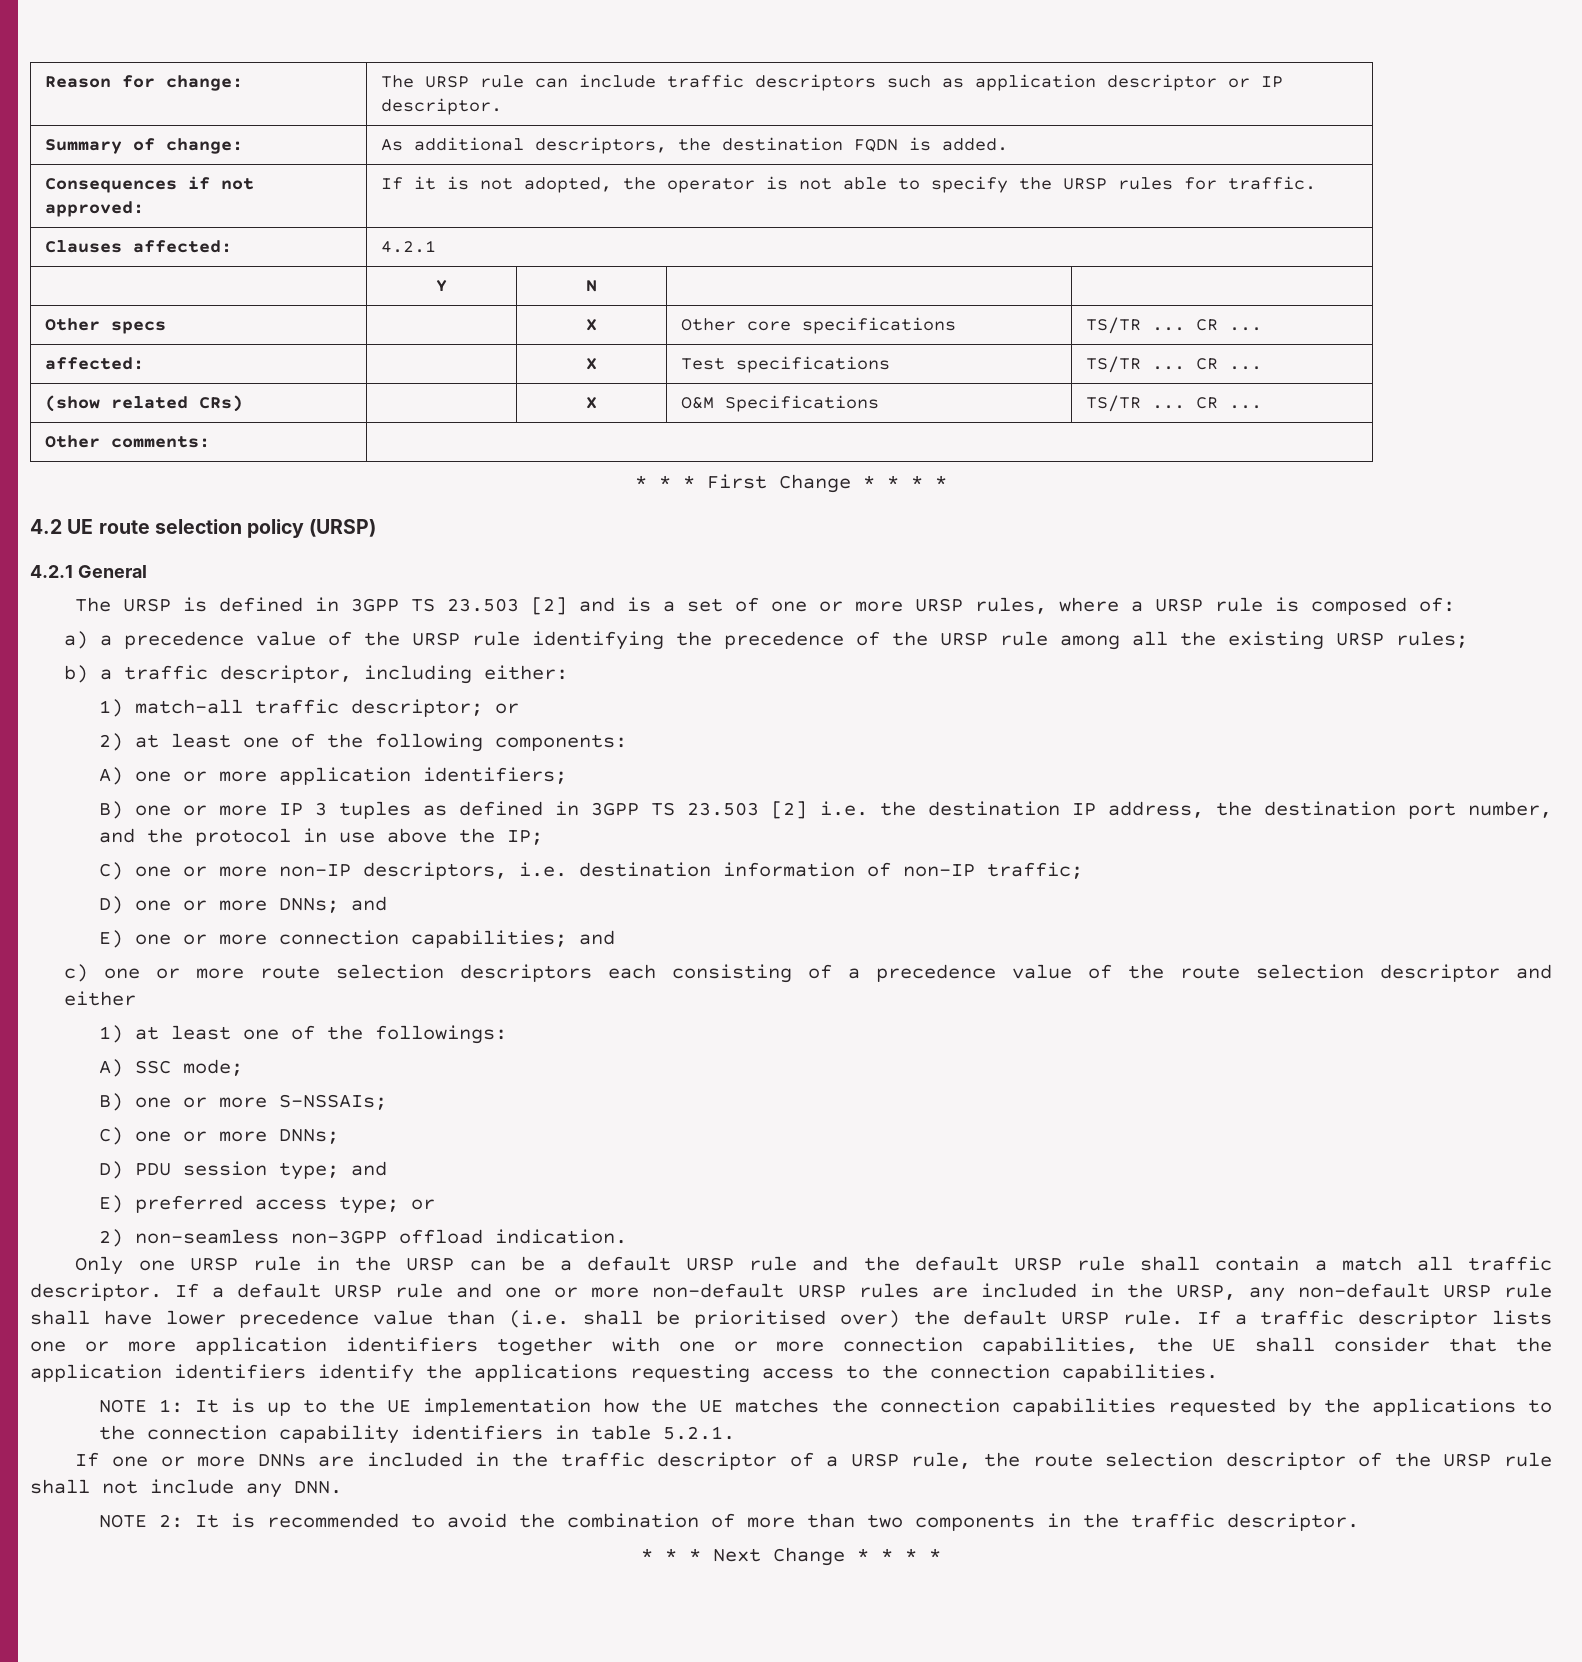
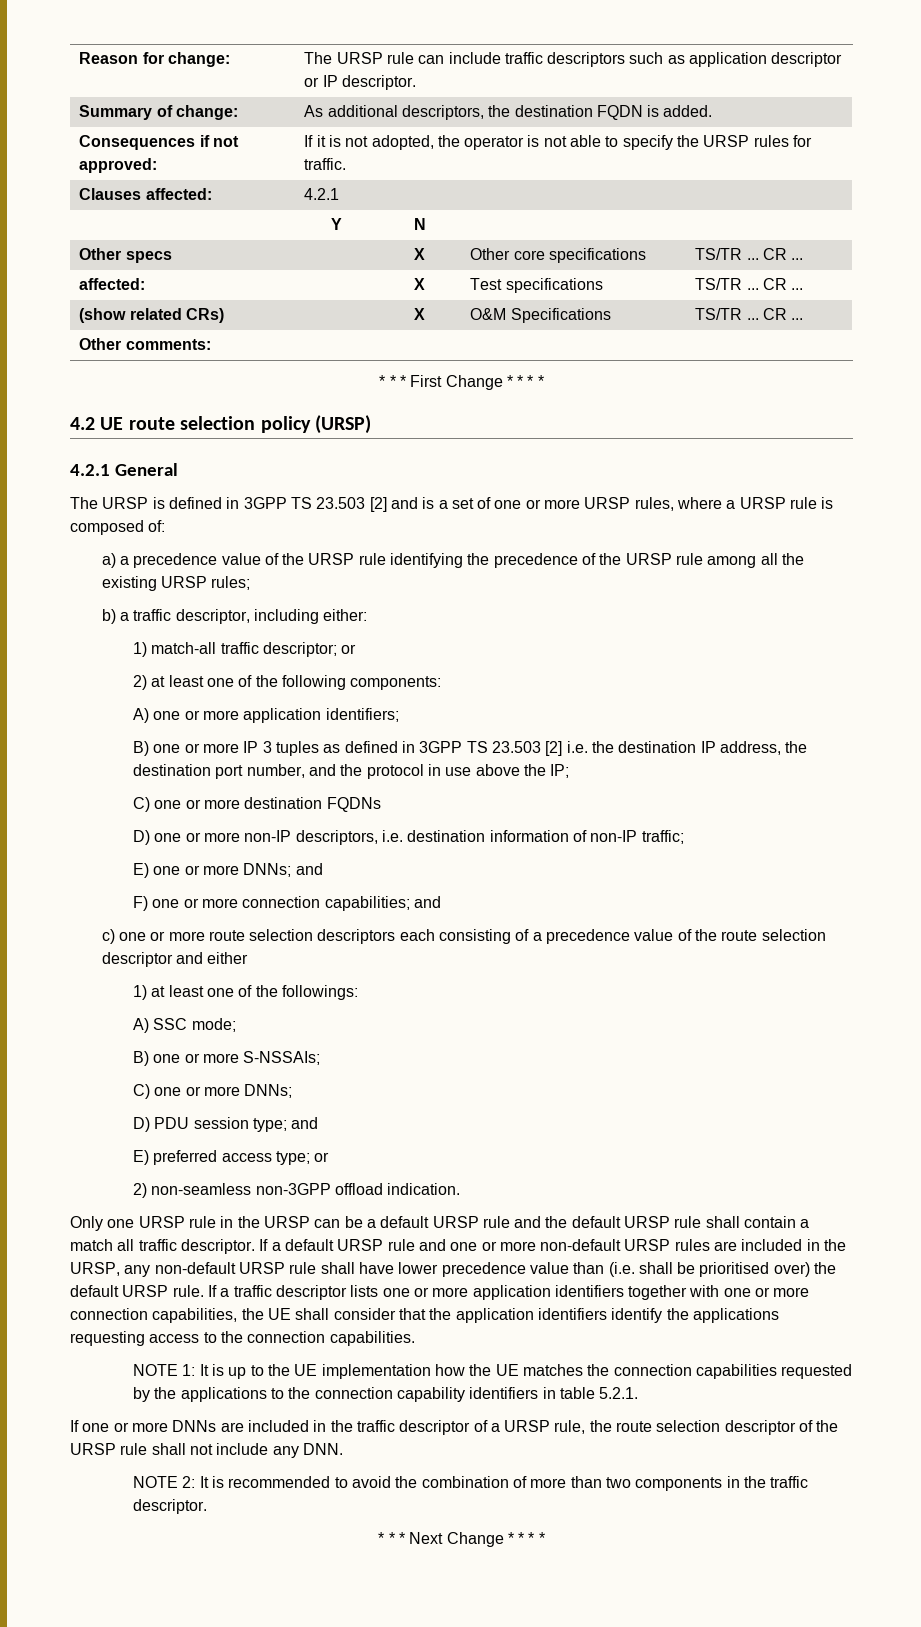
- C) one or more non-IP descriptors, i.e. destination information of non-IP traffic;
+ C) one or more destination FQDNs
+ D) one or more non-IP descriptors, i.e. destination information of non-IP traffic;
- D) one or more DNNs; and
+ E) one or more DNNs; and
- E) one or more connection capabilities; and
+ F) one or more connection capabilities; and

